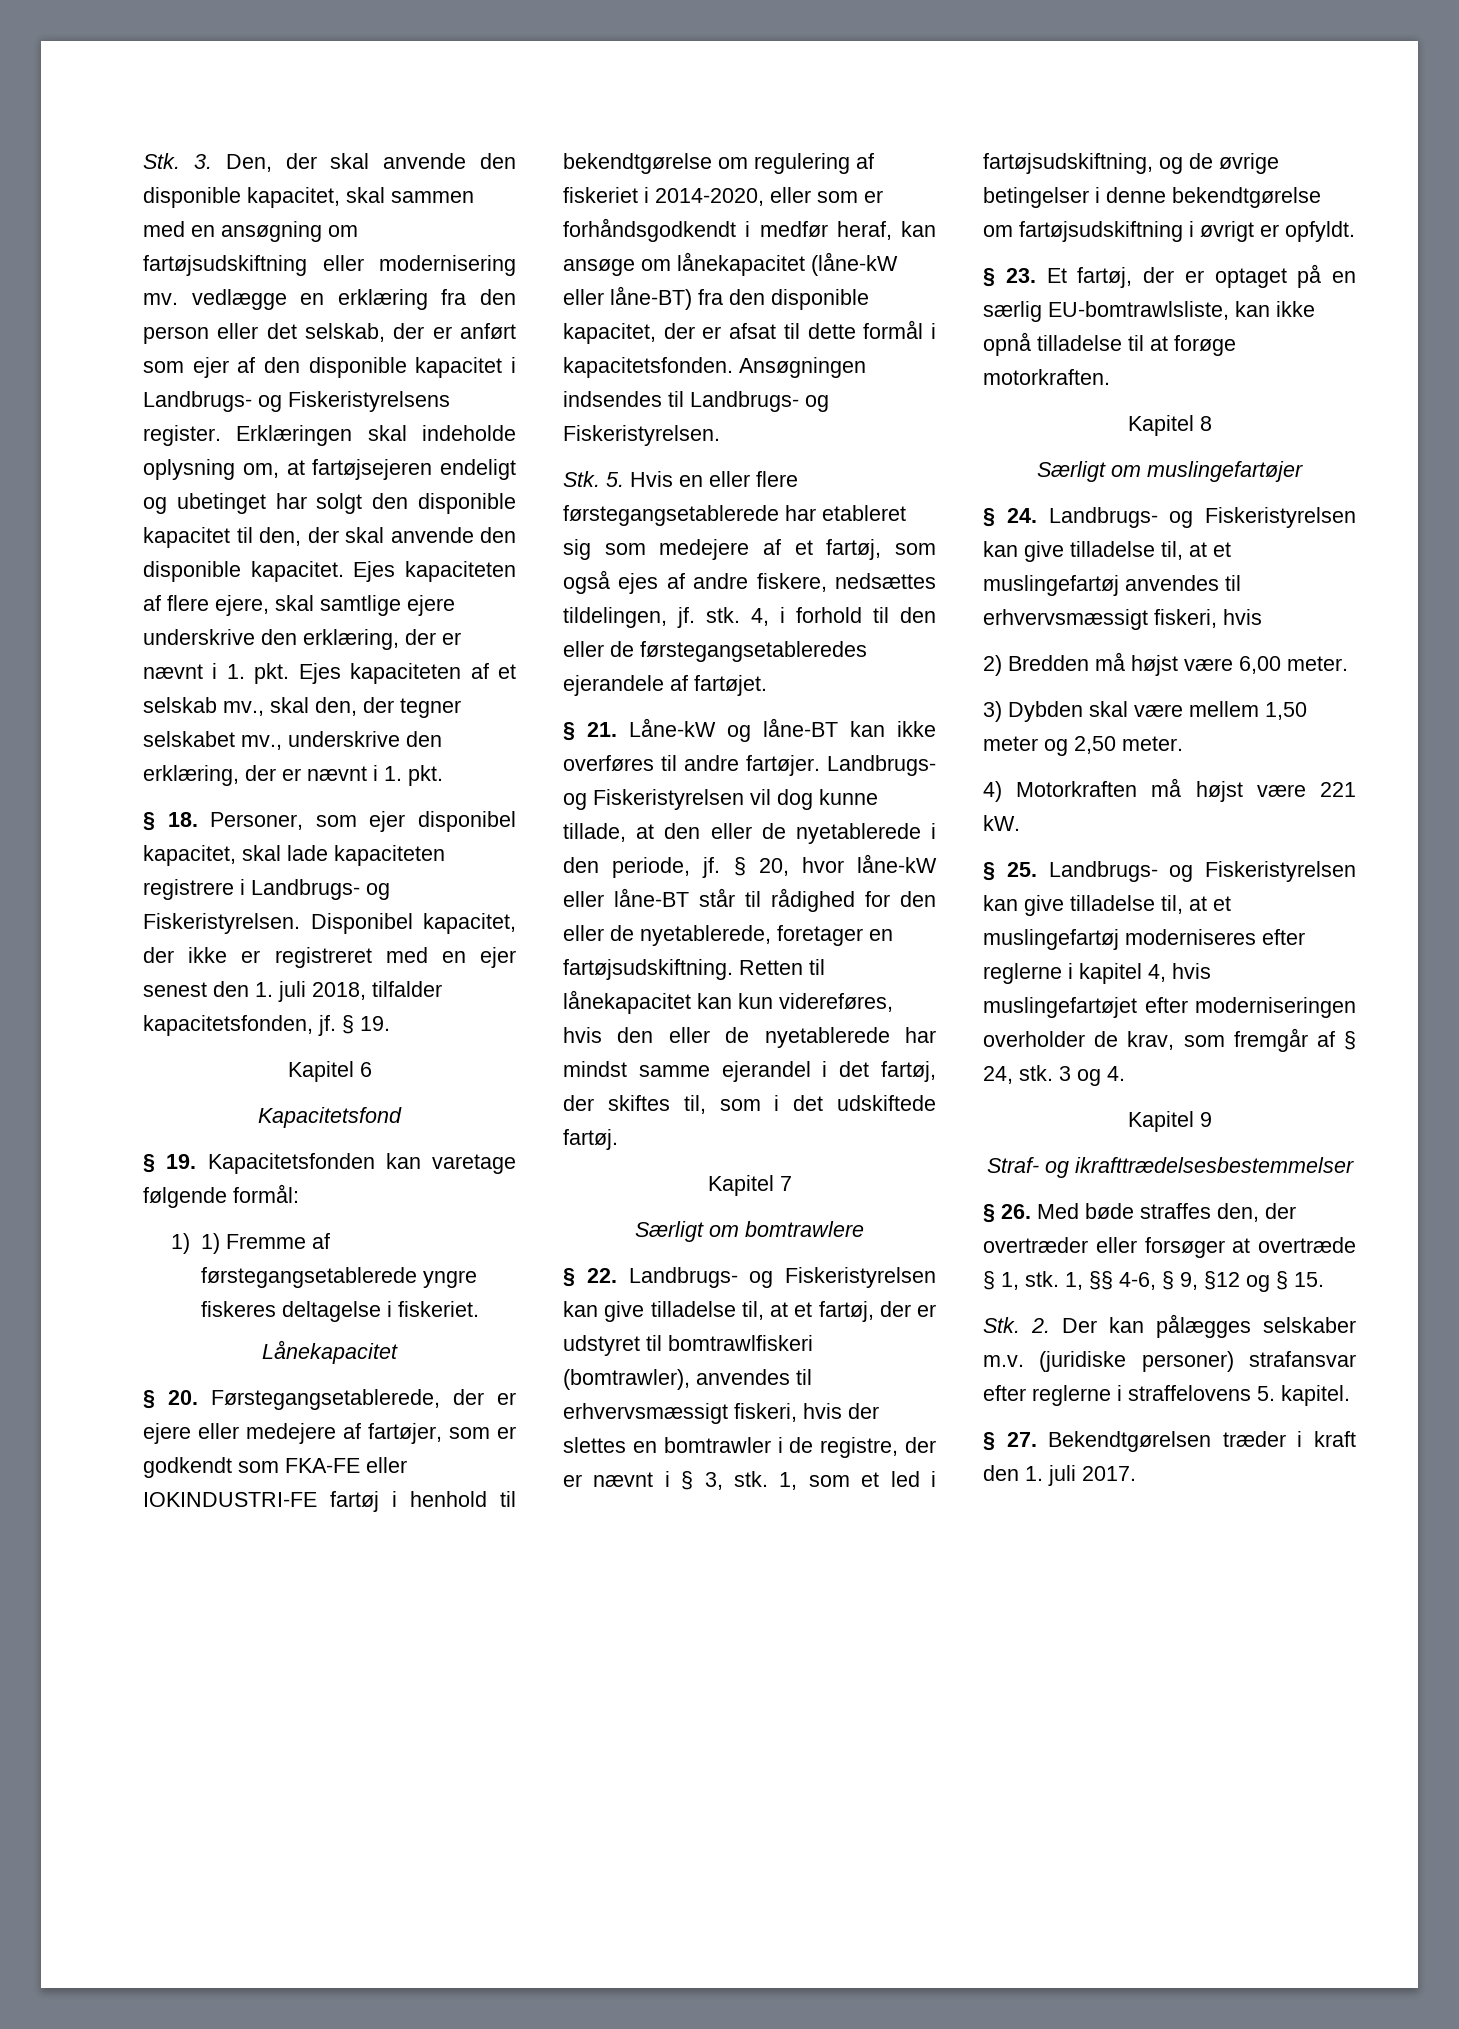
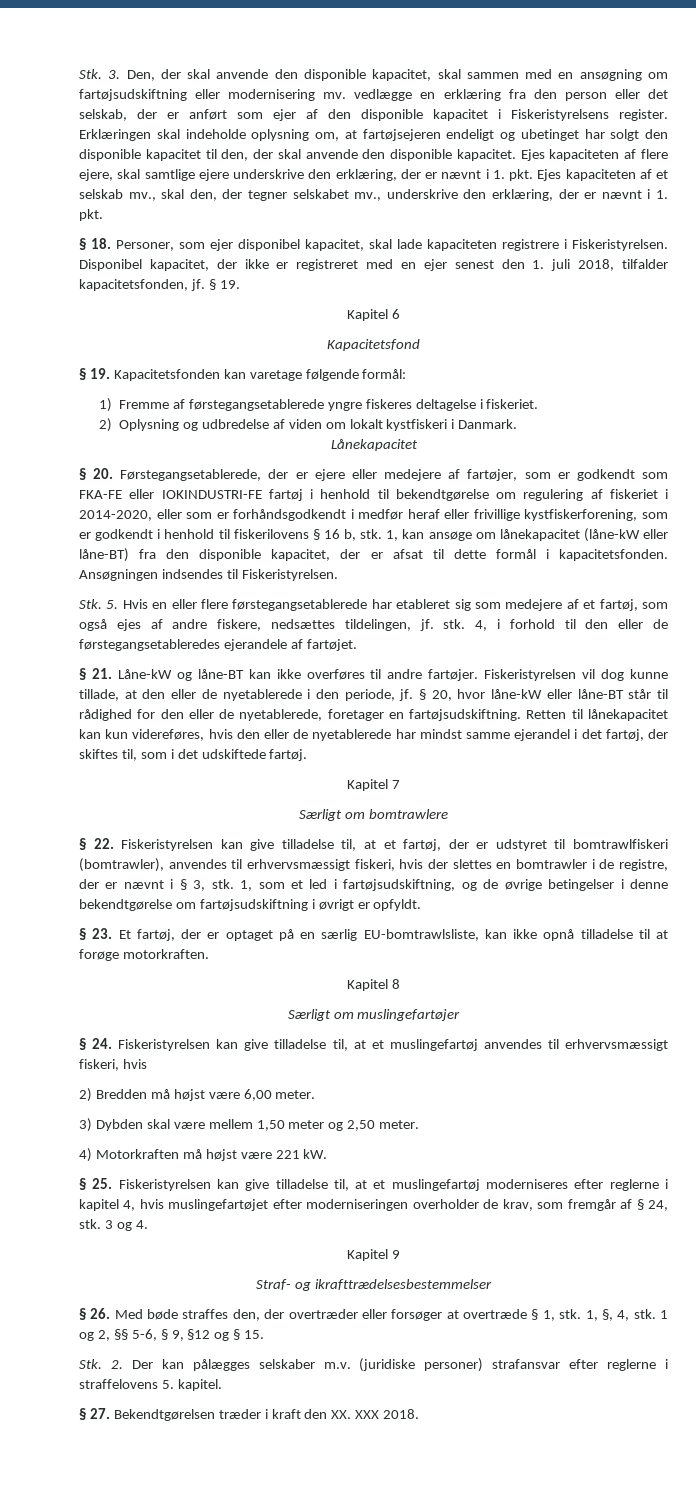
- Stk. 3. Den, der skal anvende den disponible kapacitet, skal sammen med en ansøgning om fartøjsudskiftning eller modernisering mv. vedlægge en erklæring fra den person eller det selskab, der er anført som ejer af den disponible kapacitet i Landbrugs- og Fiskeristyrelsens register.
+ Stk. 3. Den, der skal anvende den disponible kapacitet, skal sammen med en ansøgning om fartøjsudskiftning eller modernisering mv. vedlægge en erklæring fra den person eller det selskab, der er anført som ejer af den disponible kapacitet i Fiskeristyrelsens register.
- § 18. Personer, som ejer disponibel kapacitet, skal lade kapaciteten registrere i Landbrugs- og Fiskeristyrelsen.
+ § 18. Personer, som ejer disponibel kapacitet, skal lade kapaciteten registrere i Fiskeristyrelsen.
- 1) 1) Fremme af førstegangsetablerede yngre fiskeres deltagelse i fiskeriet.
+ 1) Fremme af førstegangsetablerede yngre fiskeres deltagelse i fiskeriet.
+ 2) Oplysning og udbredelse af viden om lokalt kystfiskeri i Danmark.
- § 20. Førstegangsetablerede, der er ejere eller medejere af fartøjer, som er godkendt som FKA-FE eller IOKINDUSTRI-FE fartøj i henhold til bekendtgørelse om regulering af fiskeriet i 2014-2020, eller som er forhåndsgodkendt i medfør heraf, kan ansøge om lånekapacitet (låne-kW eller låne-BT) fra den disponible kapacitet, der er afsat til dette formål i kapacitetsfonden.
+ § 20. Førstegangsetablerede, der er ejere eller medejere af fartøjer, som er godkendt som FKA-FE eller IOKINDUSTRI-FE fartøj i henhold til bekendtgørelse om regulering af fiskeriet i 2014-2020, eller som er forhåndsgodkendt i medfør heraf eller frivillige kystfiskerforening, som er godkendt i henhold til fiskerilovens § 16 b, stk. 1, kan ansøge om lånekapacitet (låne-kW eller låne-BT) fra den disponible kapacitet, der er afsat til dette formål i kapacitetsfonden.
- Ansøgningen indsendes til Landbrugs- og Fiskeristyrelsen.
+ Ansøgningen indsendes til Fiskeristyrelsen.
- Landbrugs- og Fiskeristyrelsen vil dog kunne tillade, at den eller de nyetablerede i den periode, jf.
+ Fiskeristyrelsen vil dog kunne tillade, at den eller de nyetablerede i den periode, jf.
- § 22. Landbrugs- og Fiskeristyrelsen kan give tilladelse til, at et fartøj, der er udstyret til bomtrawlfiskeri (bomtrawler), anvendes til erhvervsmæssigt fiskeri, hvis der slettes en bomtrawler i de registre, der er nævnt i § 3, stk.
+ § 22. Fiskeristyrelsen kan give tilladelse til, at et fartøj, der er udstyret til bomtrawlfiskeri (bomtrawler), anvendes til erhvervsmæssigt fiskeri, hvis der slettes en bomtrawler i de registre, der er nævnt i § 3, stk.
- § 24. Landbrugs- og Fiskeristyrelsen kan give tilladelse til, at et muslingefartøj anvendes til erhvervsmæssigt fiskeri, hvis
+ § 24. Fiskeristyrelsen kan give tilladelse til, at et muslingefartøj anvendes til erhvervsmæssigt fiskeri, hvis
- § 25. Landbrugs- og Fiskeristyrelsen kan give tilladelse til, at et muslingefartøj moderniseres efter reglerne i kapitel 4, hvis muslingefartøjet efter moderniseringen overholder de krav, som fremgår af § 24, stk.
+ § 25. Fiskeristyrelsen kan give tilladelse til, at et muslingefartøj moderniseres efter reglerne i kapitel 4, hvis muslingefartøjet efter moderniseringen overholder de krav, som fremgår af § 24, stk.
- 1, §§ 4-6, § 9, §12 og § 15.
+ 1, §, 4, stk. 1 og 2, §§ 5-6, § 9, §12 og § 15.
- § 27. Bekendtgørelsen træder i kraft den 1. juli 2017.
+ § 27. Bekendtgørelsen træder i kraft den XX. XXX 2018.

